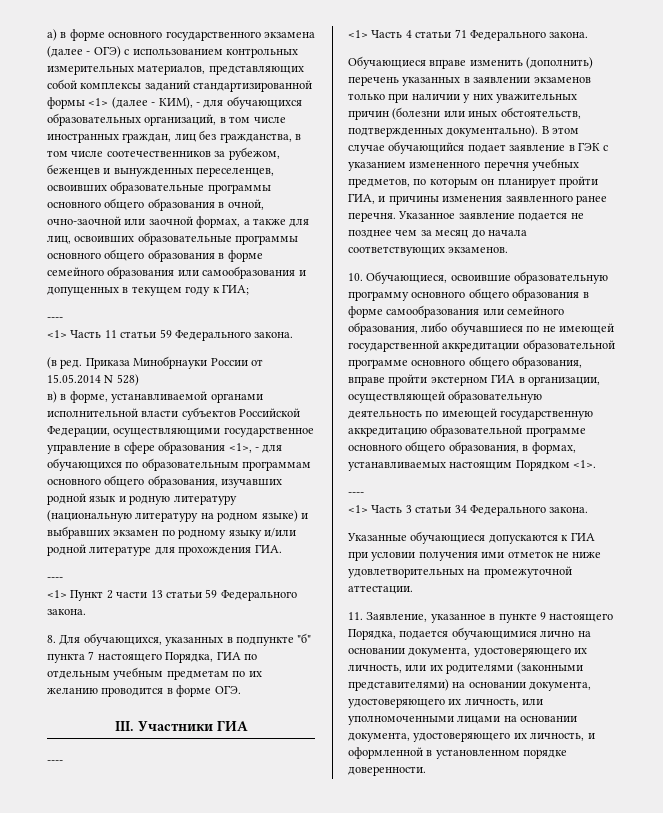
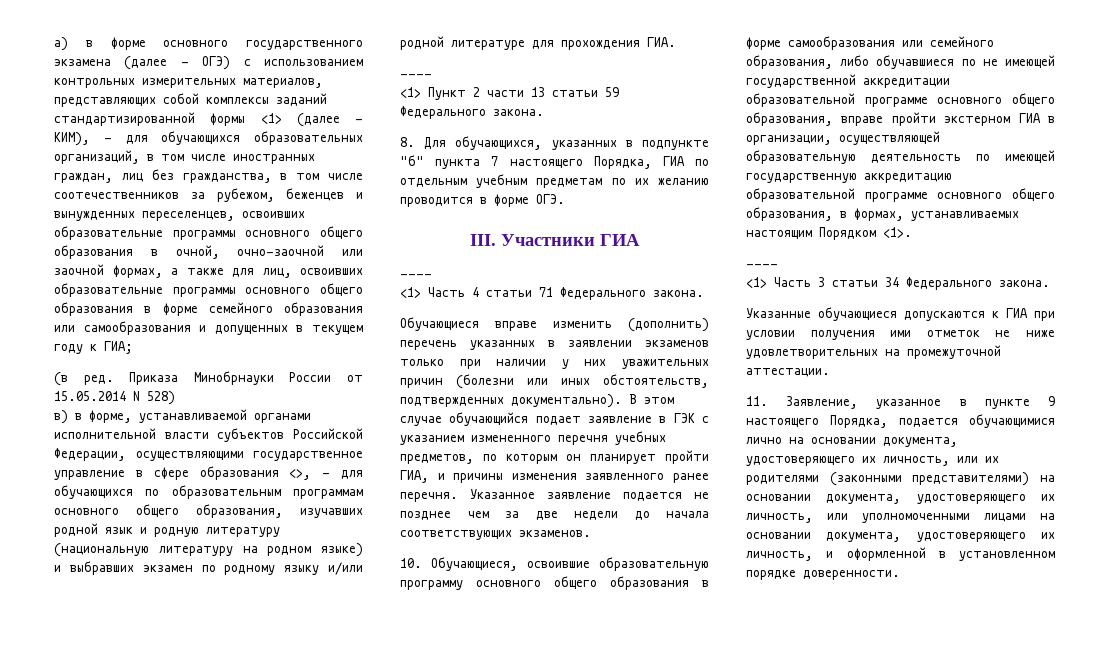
  а) в форме основного государственного экзамена (далее - ОГЭ) с использованием контрольных измерительных материалов, представляющих собой комплексы заданий стандартизированной формы <1> (далее - КИМ), - для обучающихся образовательных организаций, в том числе иностранных граждан, лиц без гражданства, в том числе соотечественников за рубежом, беженцев и вынужденных переселенцев, освоивших образовательные программы основного общего образования в очной, очно-заочной или заочной формах, а также для лиц, освоивших образовательные программы основного общего образования в форме семейного образования или самообразования и допущенных в текущем году к ГИА;
- ----
- <1> Часть 11 статьи 59 Федерального закона.
- в) в форме, устанавливаемой органами исполнительной власти субъектов Российской Федерации, осуществляющими государственное управление в сфере образования <1>, - для обучающихся по образовательным программам основного общего образования, изучавших родной язык и родную литературу (национальную литературу на родном языке) и выбравших экзамен по родному языку и/или родной литературе для прохождения ГИА.
+ в) в форме, устанавливаемой органами исполнительной власти субъектов Российской Федерации, осуществляющими государственное управление в сфере образования <>, - для обучающихся по образовательным программам основного общего образования, изучавших родной язык и родную литературу (национальную литературу на родном языке) и выбравших экзамен по родному языку и/или родной литературе для прохождения ГИА.
- Указанное заявление подается не позднее чем за месяц до начала соответствующих экзаменов.
+ Указанное заявление подается не позднее чем за две недели до начала соответствующих экзаменов.

